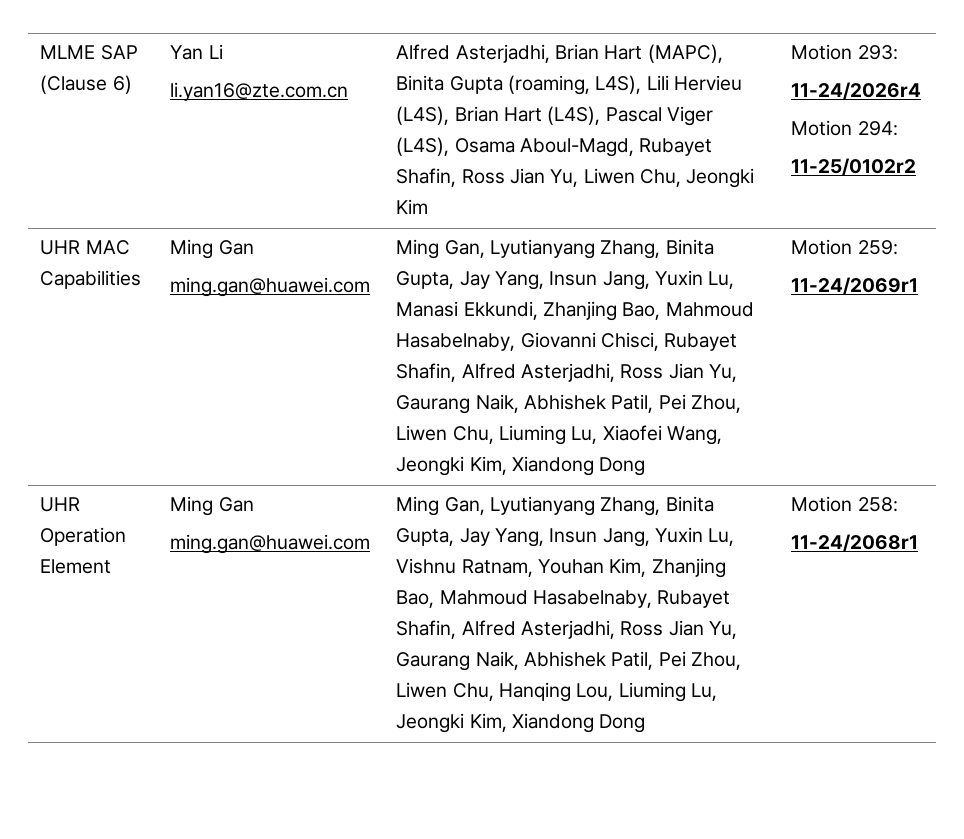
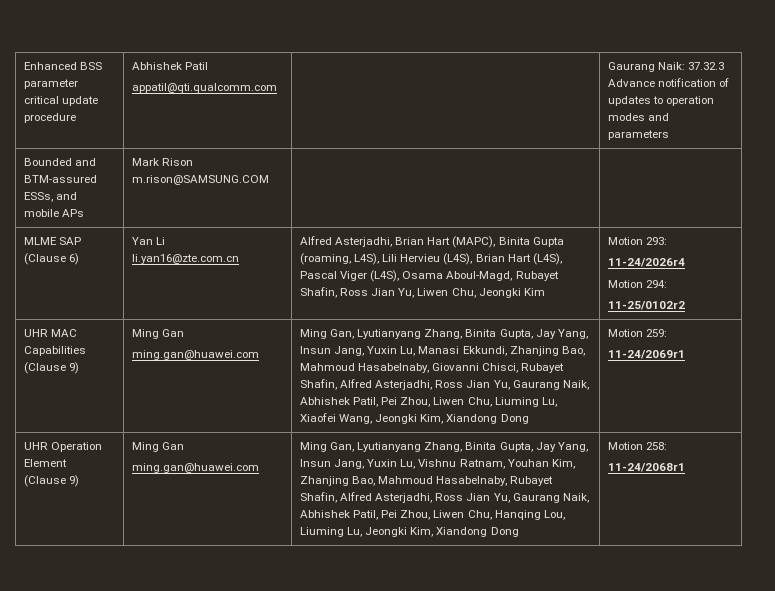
+ Enhanced BSS parameter critical update procedure | Abhishek Patil
+ appatil@qti.qualcomm.com | | Gaurang Naik: 37.32.3 Advance notification of updates to operation modes and parameters
+ Bounded and BTM-assured ESSs, and mobile APs | Mark Rison m.rison@SAMSUNG.COM | |
- UHR MAC Capabilities
+ UHR MAC Capabilities (Clause 9)
  UHR Operation Element
+ (Clause 9)

